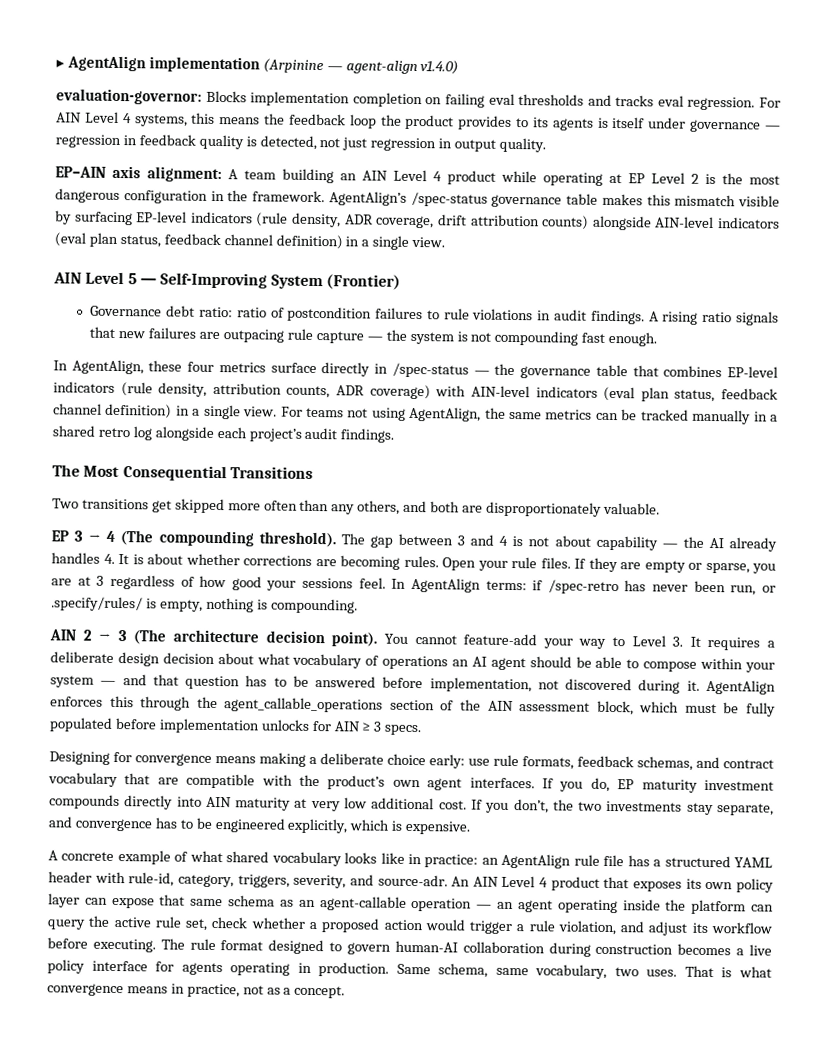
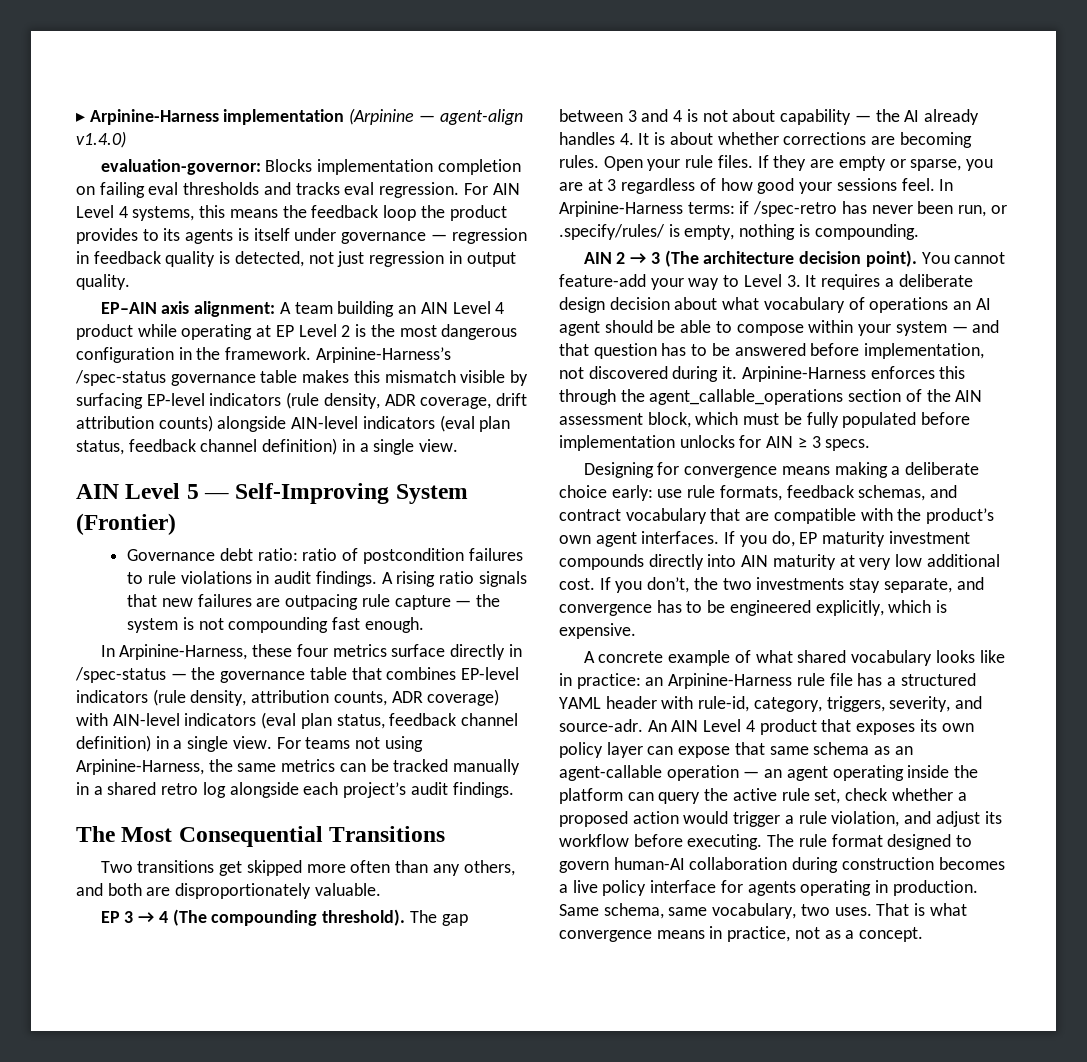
- ▸ AgentAlign implementation (Arpinine — agent-align v1.4.0)
+ ▸ Arpinine-Harness implementation (Arpinine — agent-align v1.4.0)
- AgentAlign’s /spec-status governance table makes this mismatch visible by surfacing EP-level indicators (rule density, ADR coverage, drift attribution counts) alongside AIN-level indicators (eval plan status, feedback channel definition) in a single view.
+ Arpinine-Harness’s /spec-status governance table makes this mismatch visible by surfacing EP-level indicators (rule density, ADR coverage, drift attribution counts) alongside AIN-level indicators (eval plan status, feedback channel definition) in a single view.
- In AgentAlign, these four metrics surface directly in /spec-status — the governance table that combines EP-level indicators (rule density, attribution counts, ADR coverage) with AIN-level indicators (eval plan status, feedback channel definition) in a single view.
+ In Arpinine-Harness, these four metrics surface directly in /spec-status — the governance table that combines EP-level indicators (rule density, attribution counts, ADR coverage) with AIN-level indicators (eval plan status, feedback channel definition) in a single view.
- For teams not using AgentAlign, the same metrics can be tracked manually in a shared retro log alongside each project’s audit findings.
+ For teams not using Arpinine-Harness, the same metrics can be tracked manually in a shared retro log alongside each project’s audit findings.
- In AgentAlign terms: if /spec-retro has never been run, or .specify/rules/ is empty, nothing is compounding.
+ In Arpinine-Harness terms: if /spec-retro has never been run, or .specify/rules/ is empty, nothing is compounding.
- AgentAlign enforces this through the agent_callable_operations section of the AIN assessment block, which must be fully populated before implementation unlocks for AIN ≥ 3 specs.
+ Arpinine-Harness enforces this through the agent_callable_operations section of the AIN assessment block, which must be fully populated before implementation unlocks for AIN ≥ 3 specs.
- A concrete example of what shared vocabulary looks like in practice: an AgentAlign rule file has a structured YAML header with rule-id, category, triggers, severity, and source-adr.
+ A concrete example of what shared vocabulary looks like in practice: an Arpinine-Harness rule file has a structured YAML header with rule-id, category, triggers, severity, and source-adr.

